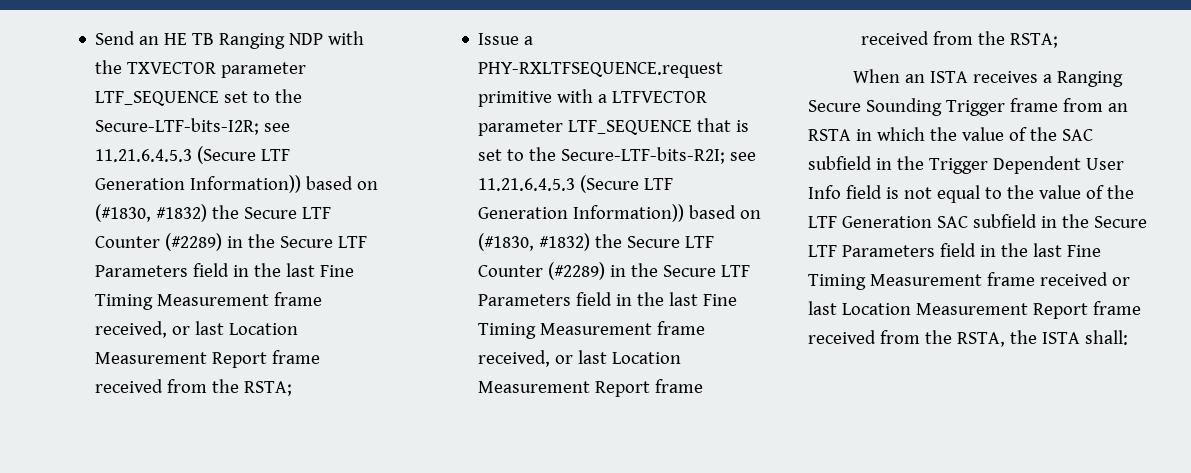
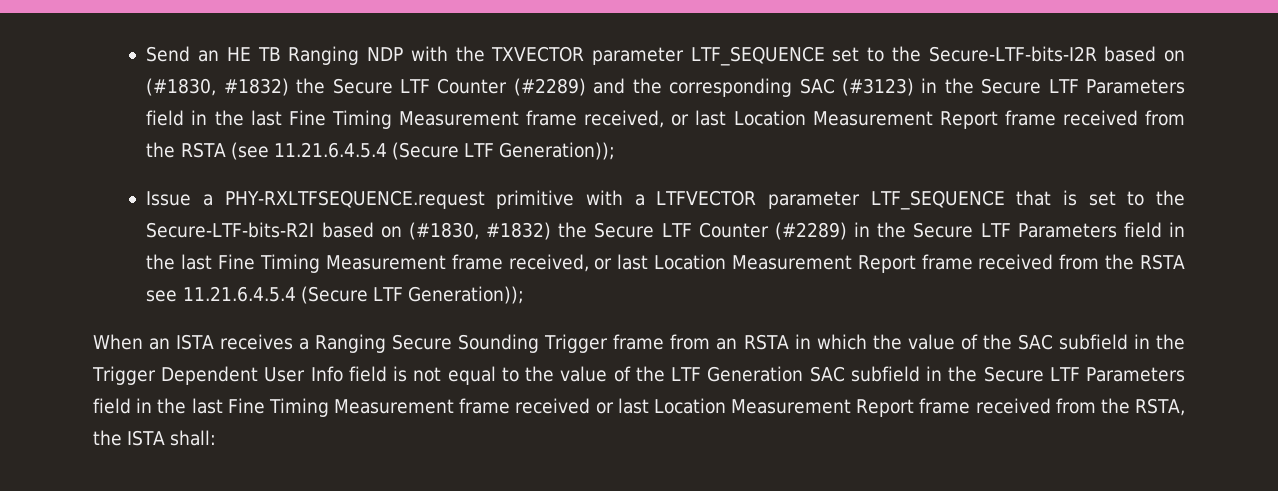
- Send an HE TB Ranging NDP with the TXVECTOR parameter LTF_SEQUENCE set to the Secure-LTF-bits-I2R; see 11.21.6.4.5.3 (Secure LTF Generation Information)) based on (#1830, #1832) the Secure LTF Counter (#2289) in the Secure LTF Parameters field in the last Fine Timing Measurement frame received, or last Location Measurement Report frame received from the RSTA;
- Issue a PHY-RXLTFSEQUENCE.request primitive with a LTFVECTOR parameter LTF_SEQUENCE that is set to the Secure-LTF-bits-R2I; see 11.21.6.4.5.3 (Secure LTF Generation Information)) based on (#1830, #1832) the Secure LTF Counter (#2289) in the Secure LTF Parameters field in the last Fine Timing Measurement frame received, or last Location Measurement Report frame received from the RSTA;
+ Send an HE TB Ranging NDP with the TXVECTOR parameter LTF_SEQUENCE set to the Secure-LTF-bits-I2R based on (#1830, #1832) the Secure LTF Counter (#2289) and the corresponding SAC (#3123) in the Secure LTF Parameters field in the last Fine Timing Measurement frame received, or last Location Measurement Report frame received from the RSTA (see 11.21.6.4.5.4 (Secure LTF Generation));
+ Issue a PHY-RXLTFSEQUENCE.request primitive with a LTFVECTOR parameter LTF_SEQUENCE that is set to the Secure-LTF-bits-R2I based on (#1830, #1832) the Secure LTF Counter (#2289) in the Secure LTF Parameters field in the last Fine Timing Measurement frame received, or last Location Measurement Report frame received from the RSTA see 11.21.6.4.5.4 (Secure LTF Generation));

